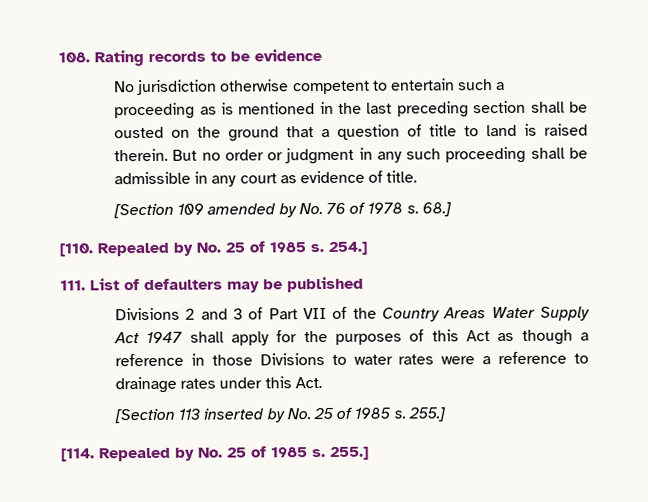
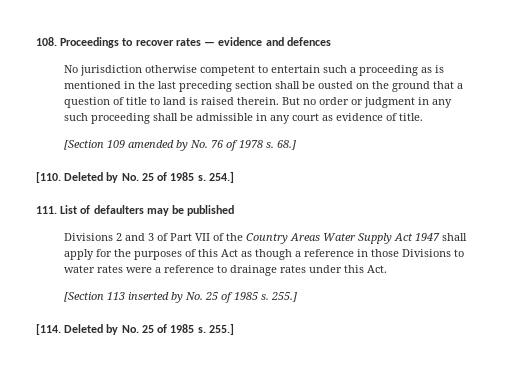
- 108. Rating records to be evidence
+ 108. Proceedings to recover rates — evidence and defences
- [110. Repealed by No. 25 of 1985 s.
+ [110. Deleted by No. 25 of 1985 s.
- [114. Repealed by No. 25 of 1985 s.
+ [114. Deleted by No. 25 of 1985 s.

